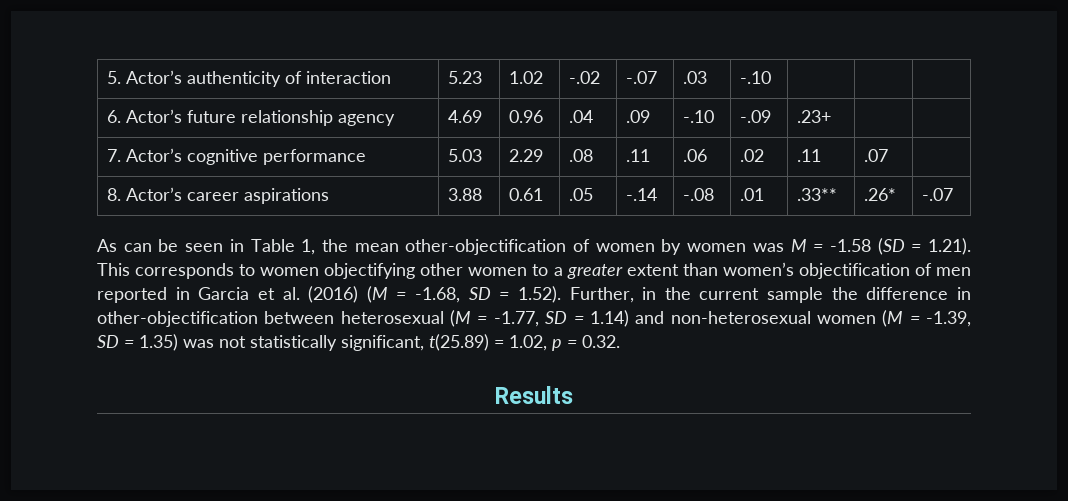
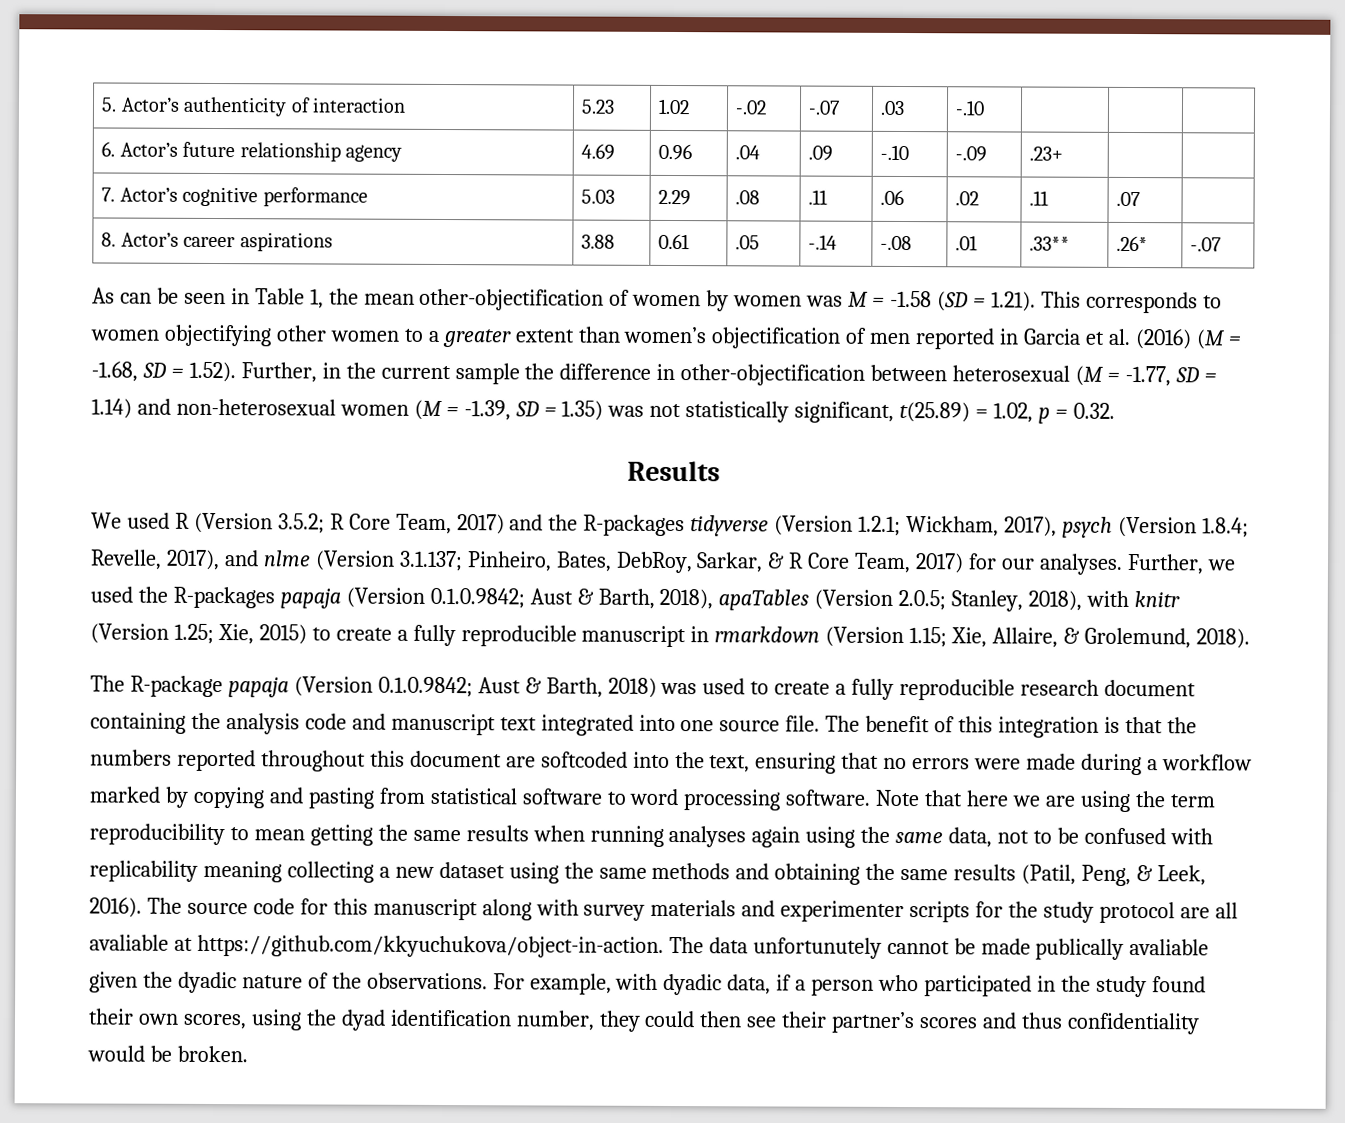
+ We used R (Version 3.5.2; R Core Team, 2017) and the R-packages tidyverse (Version 1.2.1; Wickham, 2017), psych (Version 1.8.4; Revelle, 2017), and nlme (Version 3.1.137; Pinheiro, Bates, DebRoy, Sarkar, & R Core Team, 2017) for our analyses. Further, we used the R-packages papaja (Version 0.1.0.9842; Aust & Barth, 2018), apaTables (Version 2.0.5; Stanley, 2018), with knitr (Version 1.25; Xie, 2015) to create a fully reproducible manuscript in rmarkdown (Version 1.15; Xie, Allaire, & Grolemund, 2018).
+ The R-package papaja (Version 0.1.0.9842; Aust & Barth, 2018) was used to create a fully reproducible research document containing the analysis code and manuscript text integrated into one source file. The benefit of this integration is that the numbers reported throughout this document are softcoded into the text, ensuring that no errors were made during a workflow marked by copying and pasting from statistical software to word processing software. Note that here we are using the term reproducibility to mean getting the same results when running analyses again using the same data, not to be confused with replicability meaning collecting a new dataset using the same methods and obtaining the same results (Patil, Peng, & Leek, 2016). The source code for this manuscript along with survey materials and experimenter scripts for the study protocol are all avaliable at https://github.com/kkyuchukova/object-in-action. The data unfortunutely cannot be made publically avaliable given the dyadic nature of the observations. For example, with dyadic data, if a person who participated in the study found their own scores, using the dyad identification number, they could then see their partner’s scores and thus confidentiality would be broken.

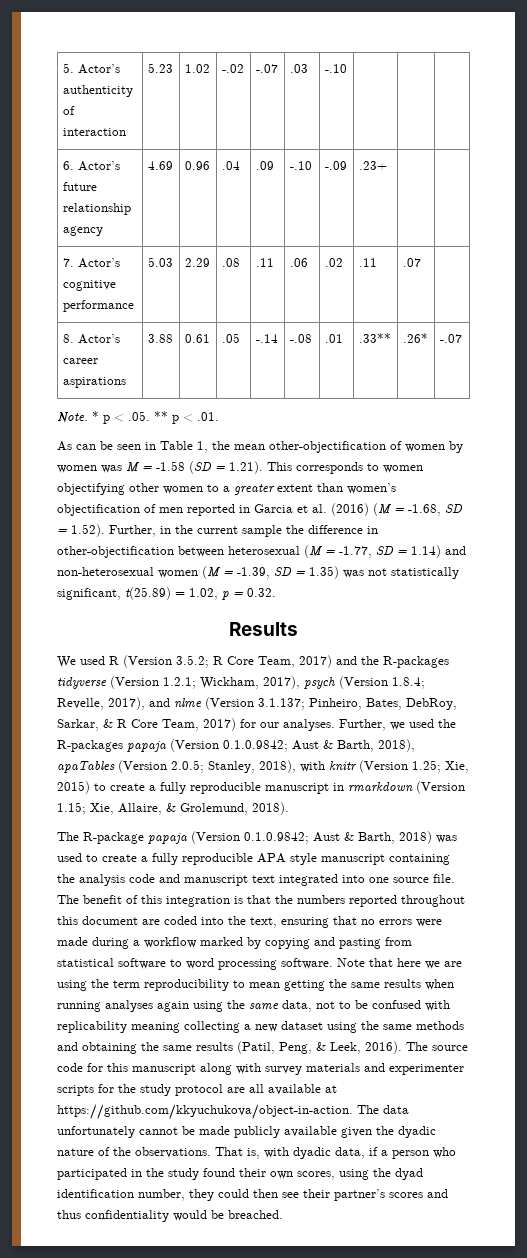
+ Note. * p < .05. ** p < .01.
- The R-package papaja (Version 0.1.0.9842; Aust & Barth, 2018) was used to create a fully reproducible research document containing the analysis code and manuscript text integrated into one source file.
+ The R-package papaja (Version 0.1.0.9842; Aust & Barth, 2018) was used to create a fully reproducible APA style manuscript containing the analysis code and manuscript text integrated into one source file.
- The benefit of this integration is that the numbers reported throughout this document are softcoded into the text, ensuring that no errors were made during a workflow marked by copying and pasting from statistical software to word processing software.
+ The benefit of this integration is that the numbers reported throughout this document are coded into the text, ensuring that no errors were made during a workflow marked by copying and pasting from statistical software to word processing software.
- The source code for this manuscript along with survey materials and experimenter scripts for the study protocol are all avaliable at https://github.com/kkyuchukova/object-in-action. The data unfortunutely cannot be made publically avaliable given the dyadic nature of the observations.
+ The source code for this manuscript along with survey materials and experimenter scripts for the study protocol are all available at https://github.com/kkyuchukova/object-in-action. The data unfortunately cannot be made publicly available given the dyadic nature of the observations.
- For example, with dyadic data, if a person who participated in the study found their own scores, using the dyad identification number, they could then see their partner’s scores and thus confidentiality would be broken.
+ That is, with dyadic data, if a person who participated in the study found their own scores, using the dyad identification number, they could then see their partner’s scores and thus confidentiality would be breached.

